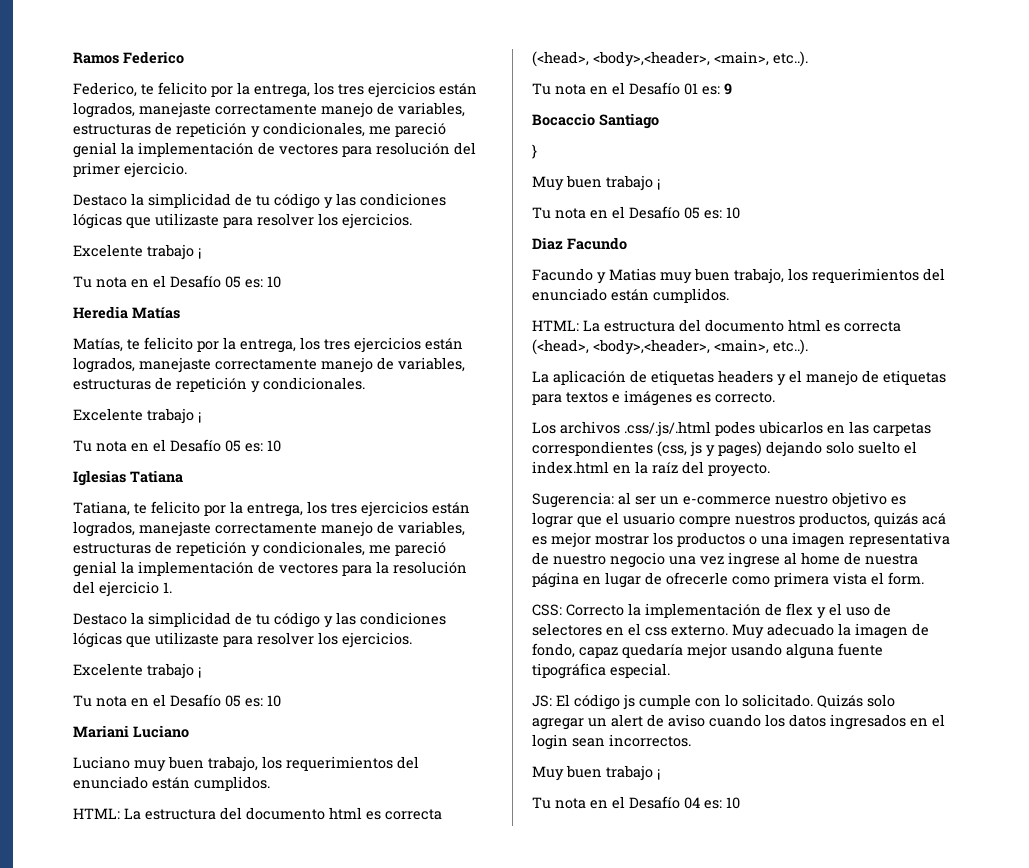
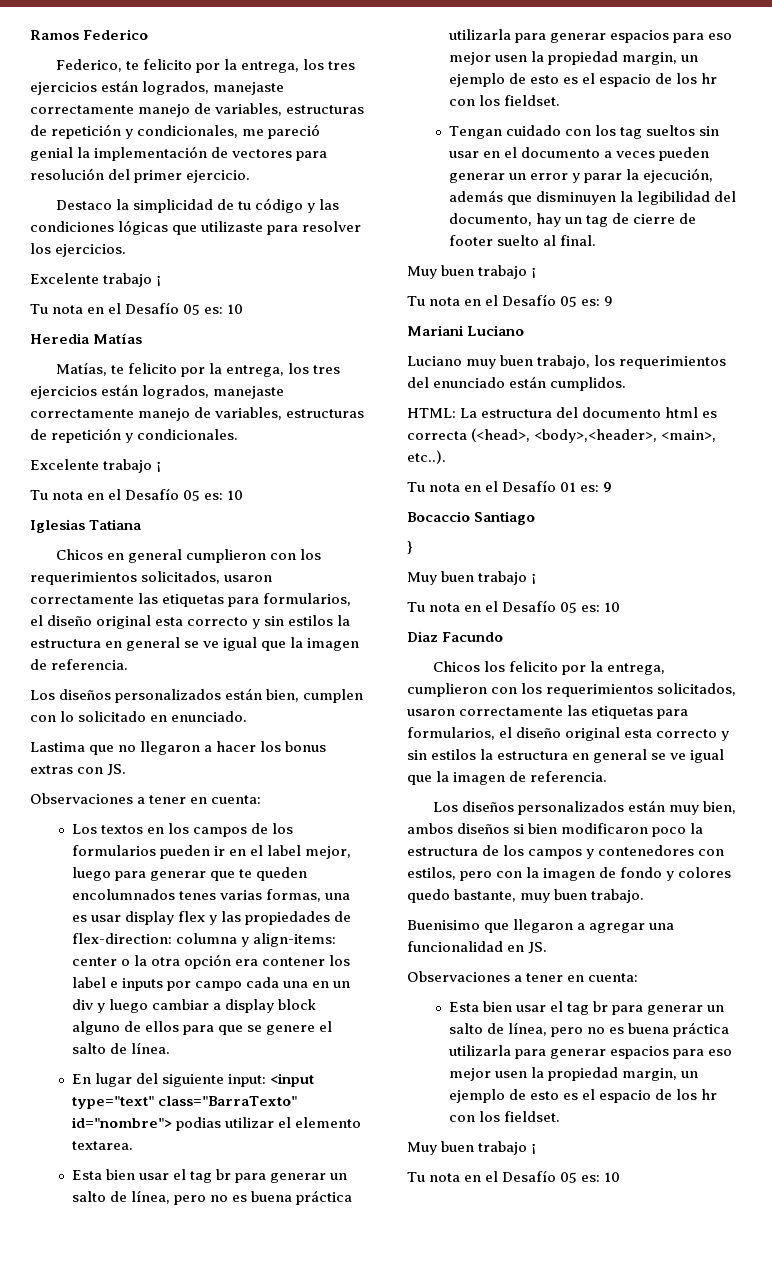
- Tatiana, te felicito por la entrega, los tres ejercicios están logrados, manejaste correctamente manejo de variables, estructuras de repetición y condicionales, me pareció genial la implementación de vectores para la resolución del ejercicio 1.
- Destaco la simplicidad de tu código y las condiciones lógicas que utilizaste para resolver los ejercicios.
- Excelente trabajo ¡
- Tu nota en el Desafío 05 es: 10
+ Chicos en general cumplieron con los requerimientos solicitados, usaron correctamente las etiquetas para formularios, el diseño original esta correcto y sin estilos la estructura en general se ve igual que la imagen de referencia.
+ Los diseños personalizados están bien, cumplen con lo solicitado en enunciado.
+ Lastima que no llegaron a hacer los bonus extras con JS.
+ Observaciones a tener en cuenta:
+ Los textos en los campos de los formularios pueden ir en el label mejor, luego para generar que te queden encolumnados tenes varias formas, una es usar display flex y las propiedades de flex-direction: columna y align-items: center o la otra opción era contener los label e inputs por campo cada una en un div y luego cambiar a display block alguno de ellos para que se genere el salto de línea.
+ En lugar del siguiente input: <input type="text" class="BarraTexto" id="nombre"> podias utilizar el elemento textarea.
+ Esta bien usar el tag br para generar un salto de línea, pero no es buena práctica utilizarla para generar espacios para eso mejor usen la propiedad margin, un ejemplo de esto es el espacio de los hr con los fieldset.
+ Tengan cuidado con los tag sueltos sin usar en el documento a veces pueden generar un error y parar la ejecución, además que disminuyen la legibilidad del documento, hay un tag de cierre de footer suelto al final.
+ Muy buen trabajo ¡
+ Tu nota en el Desafío 05 es: 9
- Facundo y Matias muy buen trabajo, los requerimientos del enunciado están cumplidos.
- HTML: La estructura del documento html es correcta (<head>, <body>,<header>, <main>, etc..).
- La aplicación de etiquetas headers y el manejo de etiquetas para textos e imágenes es correcto.
- Los archivos .css/.js/.html podes ubicarlos en las carpetas correspondientes (css, js y pages) dejando solo suelto el index.html en la raíz del proyecto.
- Sugerencia: al ser un e-commerce nuestro objetivo es lograr que el usuario compre nuestros productos, quizás acá es mejor mostrar los productos o una imagen representativa de nuestro negocio una vez ingrese al home de nuestra página en lugar de ofrecerle como primera vista el form.
- CSS: Correcto la implementación de flex y el uso de selectores en el css externo. Muy adecuado la imagen de fondo, capaz quedaría mejor usando alguna fuente tipográfica especial.
- JS: El código js cumple con lo solicitado. Quizás solo agregar un alert de aviso cuando los datos ingresados en el login sean incorrectos.
+ Chicos los felicito por la entrega, cumplieron con los requerimientos solicitados, usaron correctamente las etiquetas para formularios, el diseño original esta correcto y sin estilos la estructura en general se ve igual que la imagen de referencia.
+ Los diseños personalizados están muy bien, ambos diseños si bien modificaron poco la estructura de los campos y contenedores con estilos, pero con la imagen de fondo y colores quedo bastante, muy buen trabajo.
+ Buenisimo que llegaron a agregar una funcionalidad en JS.
+ Observaciones a tener en cuenta:
+ Esta bien usar el tag br para generar un salto de línea, pero no es buena práctica utilizarla para generar espacios para eso mejor usen la propiedad margin, un ejemplo de esto es el espacio de los hr con los fieldset.
  Muy buen trabajo ¡
- Tu nota en el Desafío 04 es: 10
+ Tu nota en el Desafío 05 es: 10

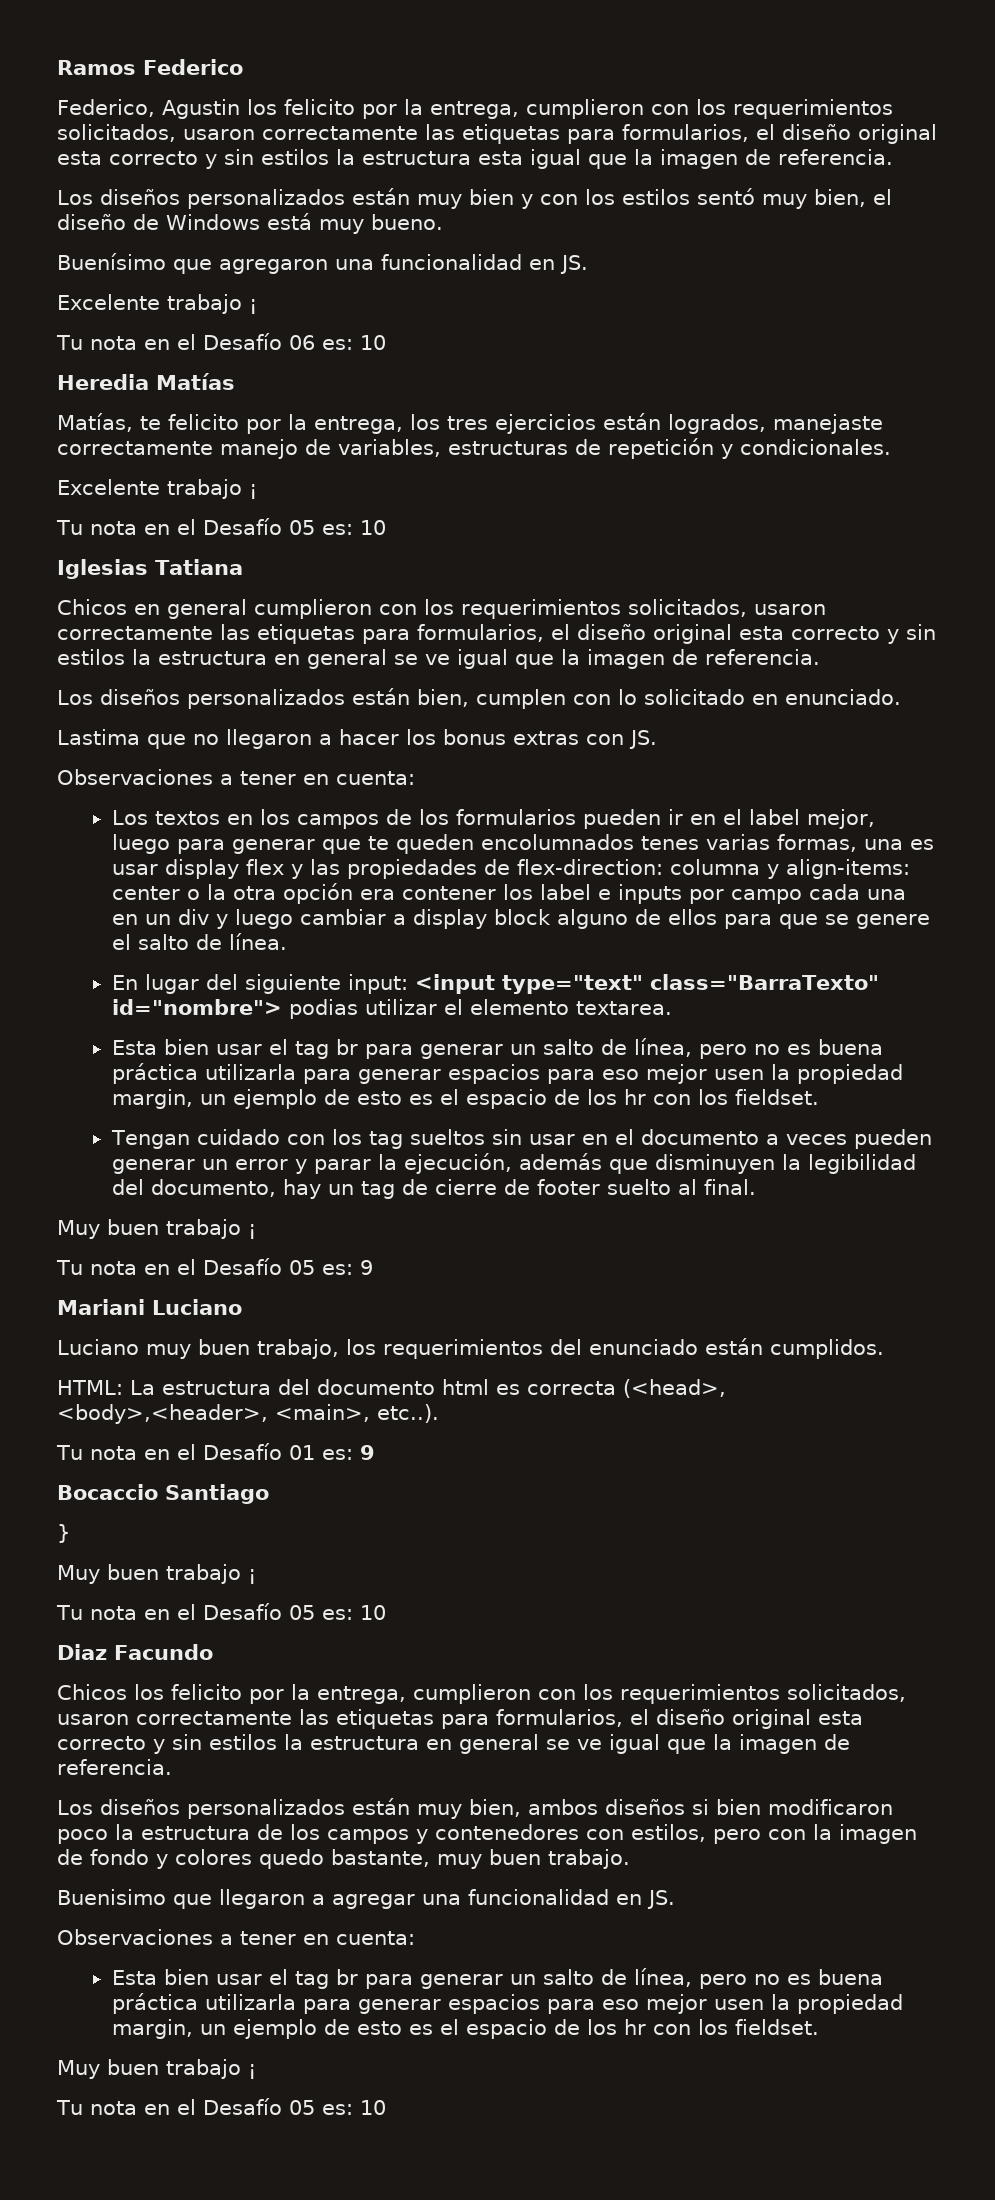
- Federico, te felicito por la entrega, los tres ejercicios están logrados, manejaste correctamente manejo de variables, estructuras de repetición y condicionales, me pareció genial la implementación de vectores para resolución del primer ejercicio.
- Destaco la simplicidad de tu código y las condiciones lógicas que utilizaste para resolver los ejercicios.
+ Federico, Agustin los felicito por la entrega, cumplieron con los requerimientos solicitados, usaron correctamente las etiquetas para formularios, el diseño original esta correcto y sin estilos la estructura esta igual que la imagen de referencia.
+ Los diseños personalizados están muy bien y con los estilos sentó muy bien, el diseño de Windows está muy bueno.
+ Buenísimo que agregaron una funcionalidad en JS.
  Excelente trabajo ¡
- Tu nota en el Desafío 05 es: 10
+ Tu nota en el Desafío 06 es: 10

